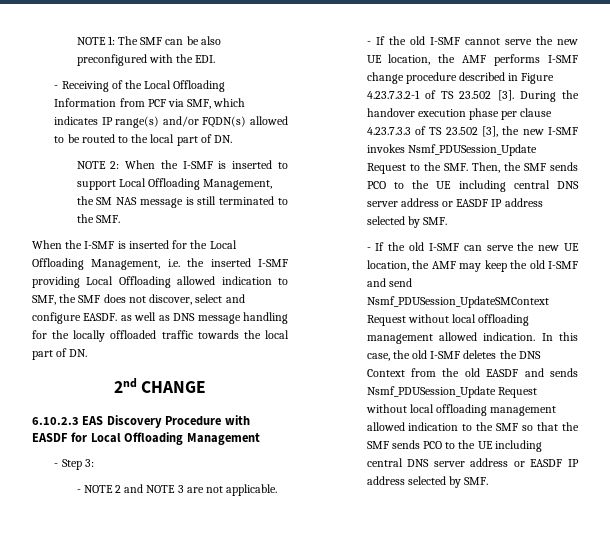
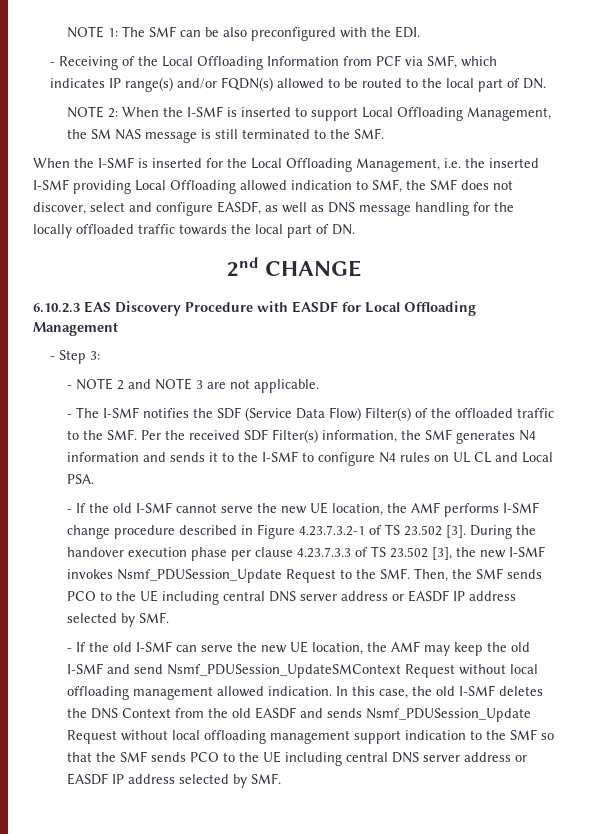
- When the I-SMF is inserted for the Local Offloading Management, i.e. the inserted I-SMF providing Local Offloading allowed indication to SMF, the SMF does not discover, select and configure EASDF. as well as DNS message handling for the locally offloaded traffic towards the local part of DN.
+ When the I-SMF is inserted for the Local Offloading Management, i.e. the inserted I-SMF providing Local Offloading allowed indication to SMF, the SMF does not discover, select and configure EASDF, as well as DNS message handling for the locally offloaded traffic towards the local part of DN.
+ - The I-SMF notifies the SDF (Service Data Flow) Filter(s) of the offloaded traffic to the SMF. Per the received SDF Filter(s) information, the SMF generates N4 information and sends it to the I-SMF to configure N4 rules on UL CL and Local PSA.
- In this case, the old I-SMF deletes the DNS Context from the old EASDF and sends Nsmf_PDUSession_Update Request without local offloading management allowed indication to the SMF so that the SMF sends PCO to the UE including central DNS server address or EASDF IP address selected by SMF.
+ In this case, the old I-SMF deletes the DNS Context from the old EASDF and sends Nsmf_PDUSession_Update Request without local offloading management support indication to the SMF so that the SMF sends PCO to the UE including central DNS server address or EASDF IP address selected by SMF.

